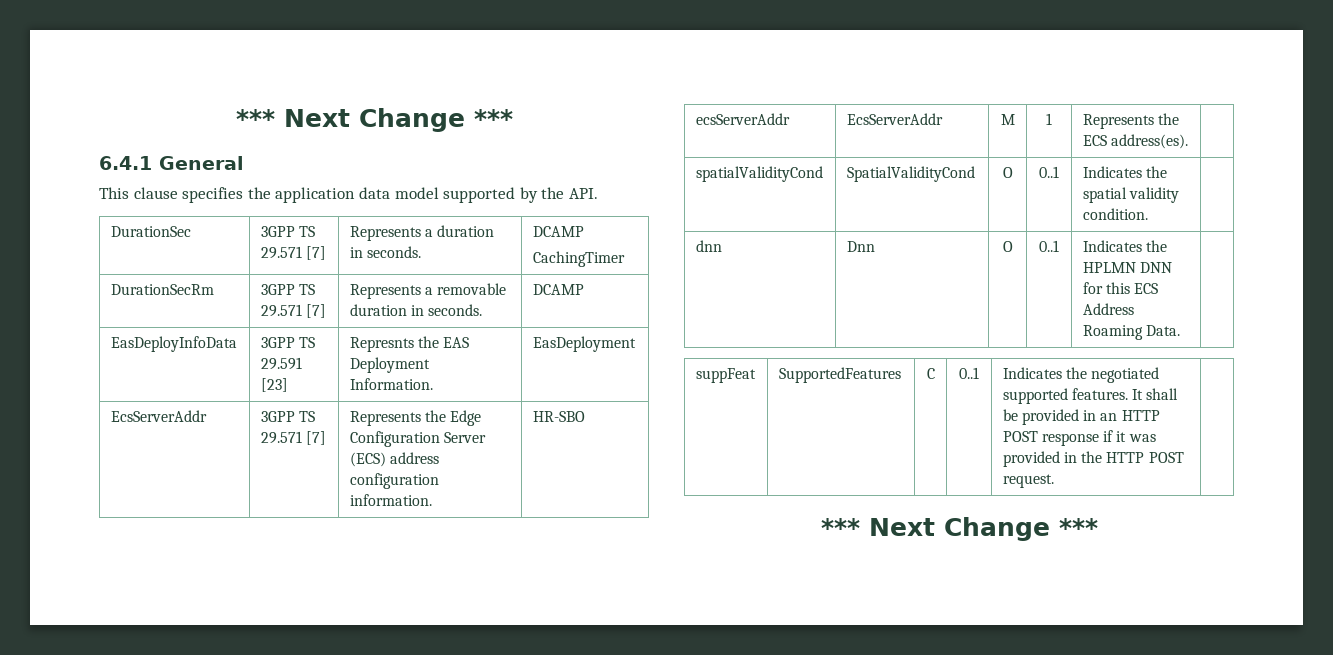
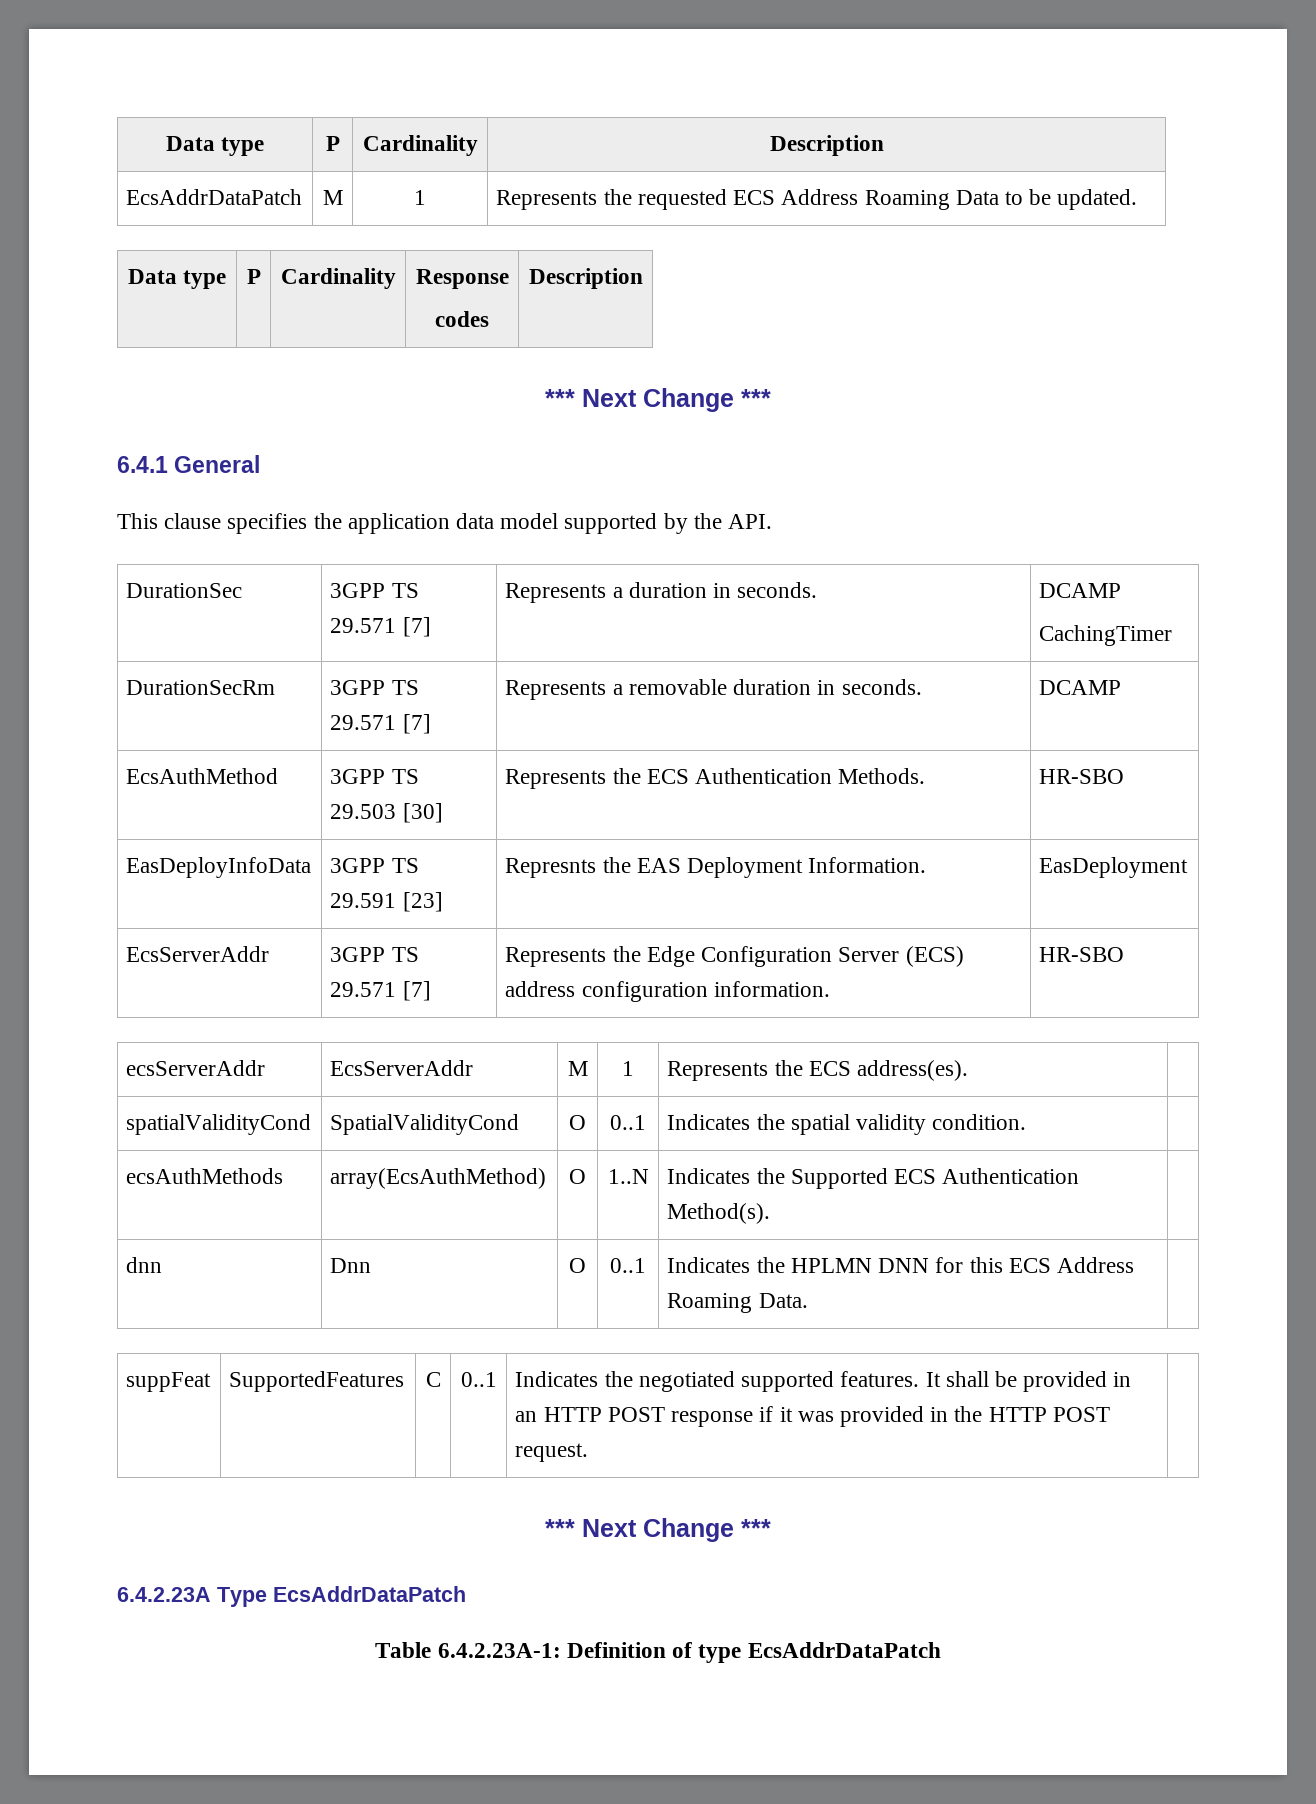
+ Data type | P | Cardinality | Description
+ EcsAddrDataPatch | M | 1 | Represents the requested ECS Address Roaming Data to be updated.
+ Data type | P | Cardinality | Response
+ codes | Description
+ EcsAuthMethod | 3GPP TS 29.503 [30] | Represents the ECS Authentication Methods. | HR-SBO
+ ecsAuthMethods | array(EcsAuthMethod) | O | 1..N | Indicates the Supported ECS Authentication Method(s). |
+ 6.4.2.23A Type EcsAddrDataPatch
+ Table 6.4.2.23A-1: Definition of type EcsAddrDataPatch

